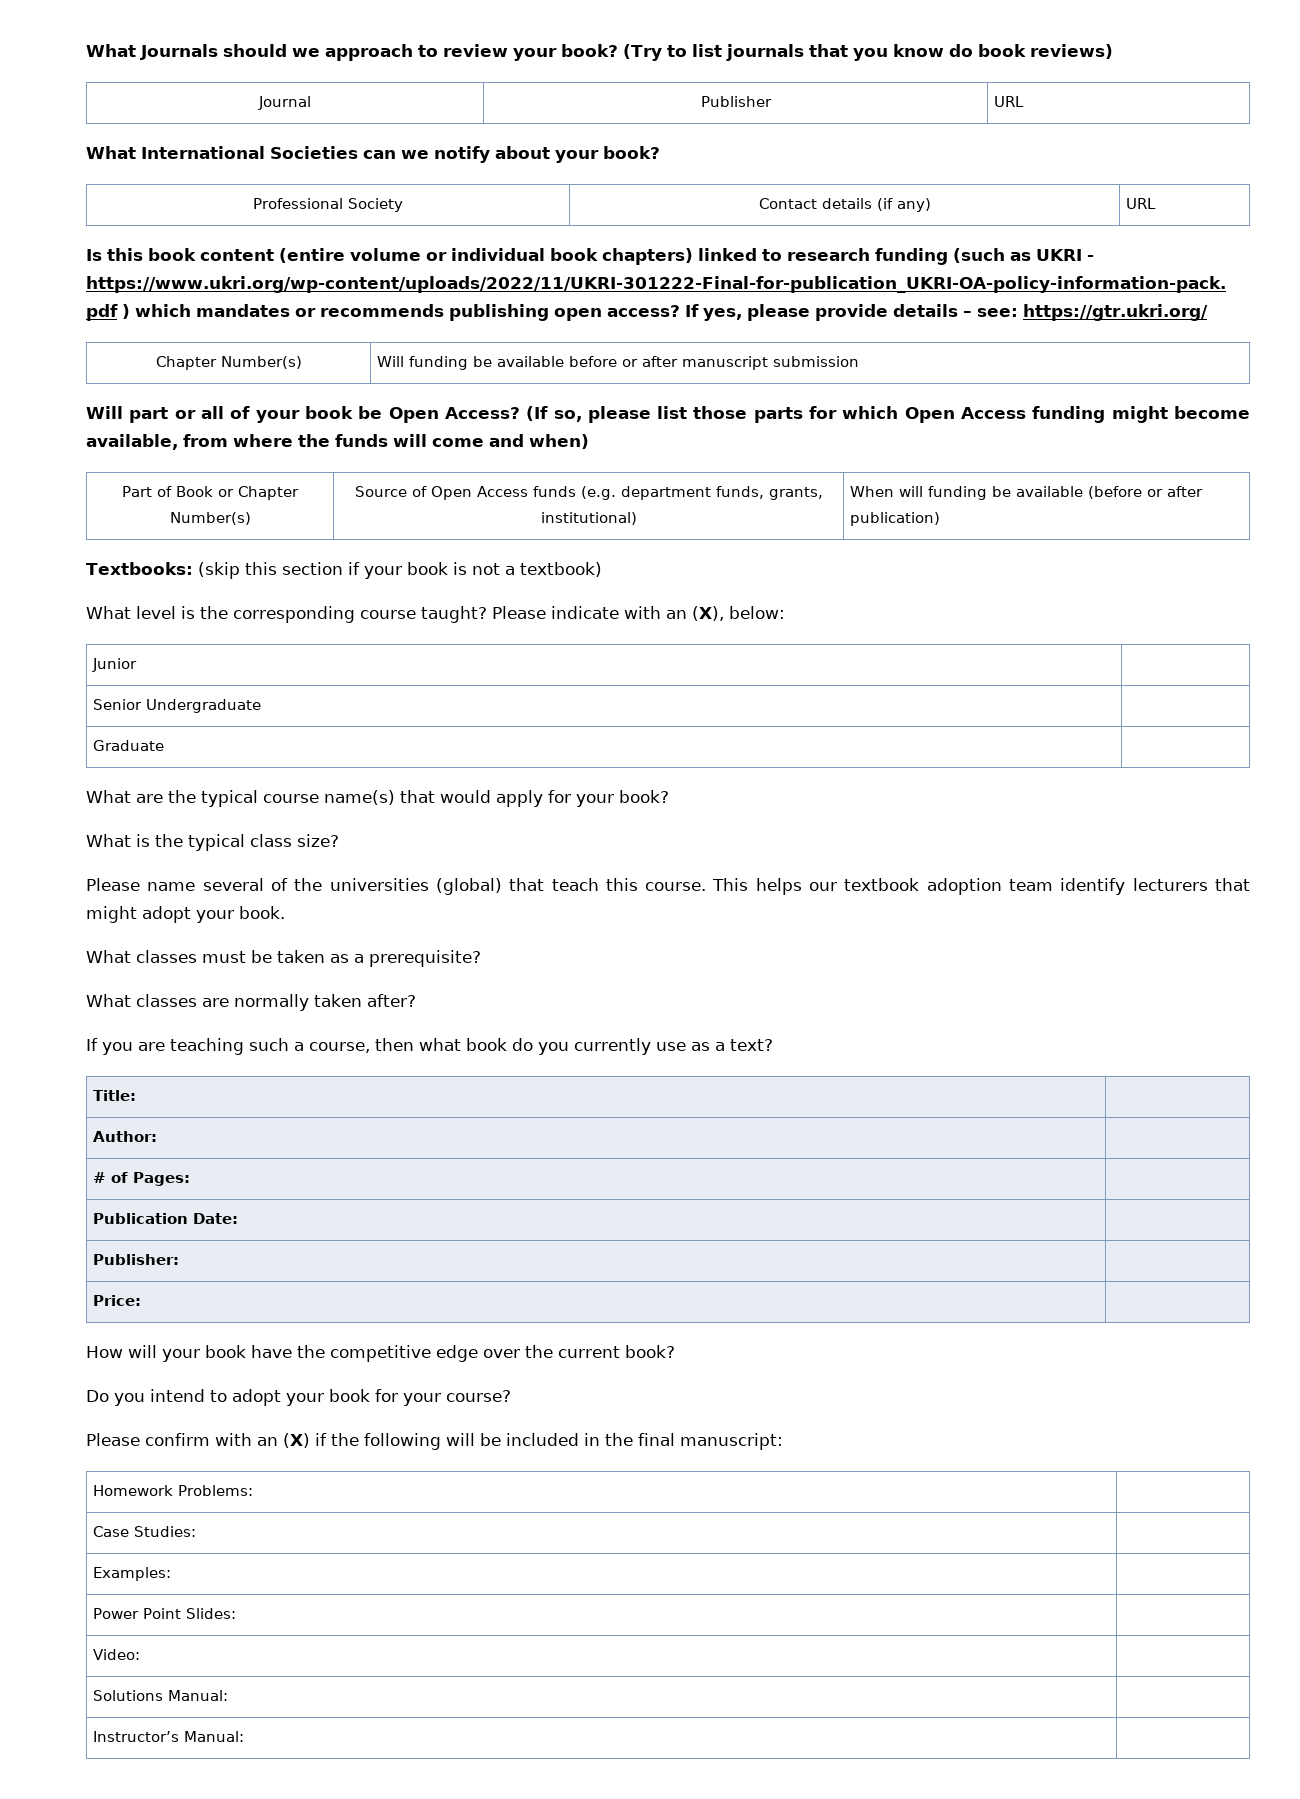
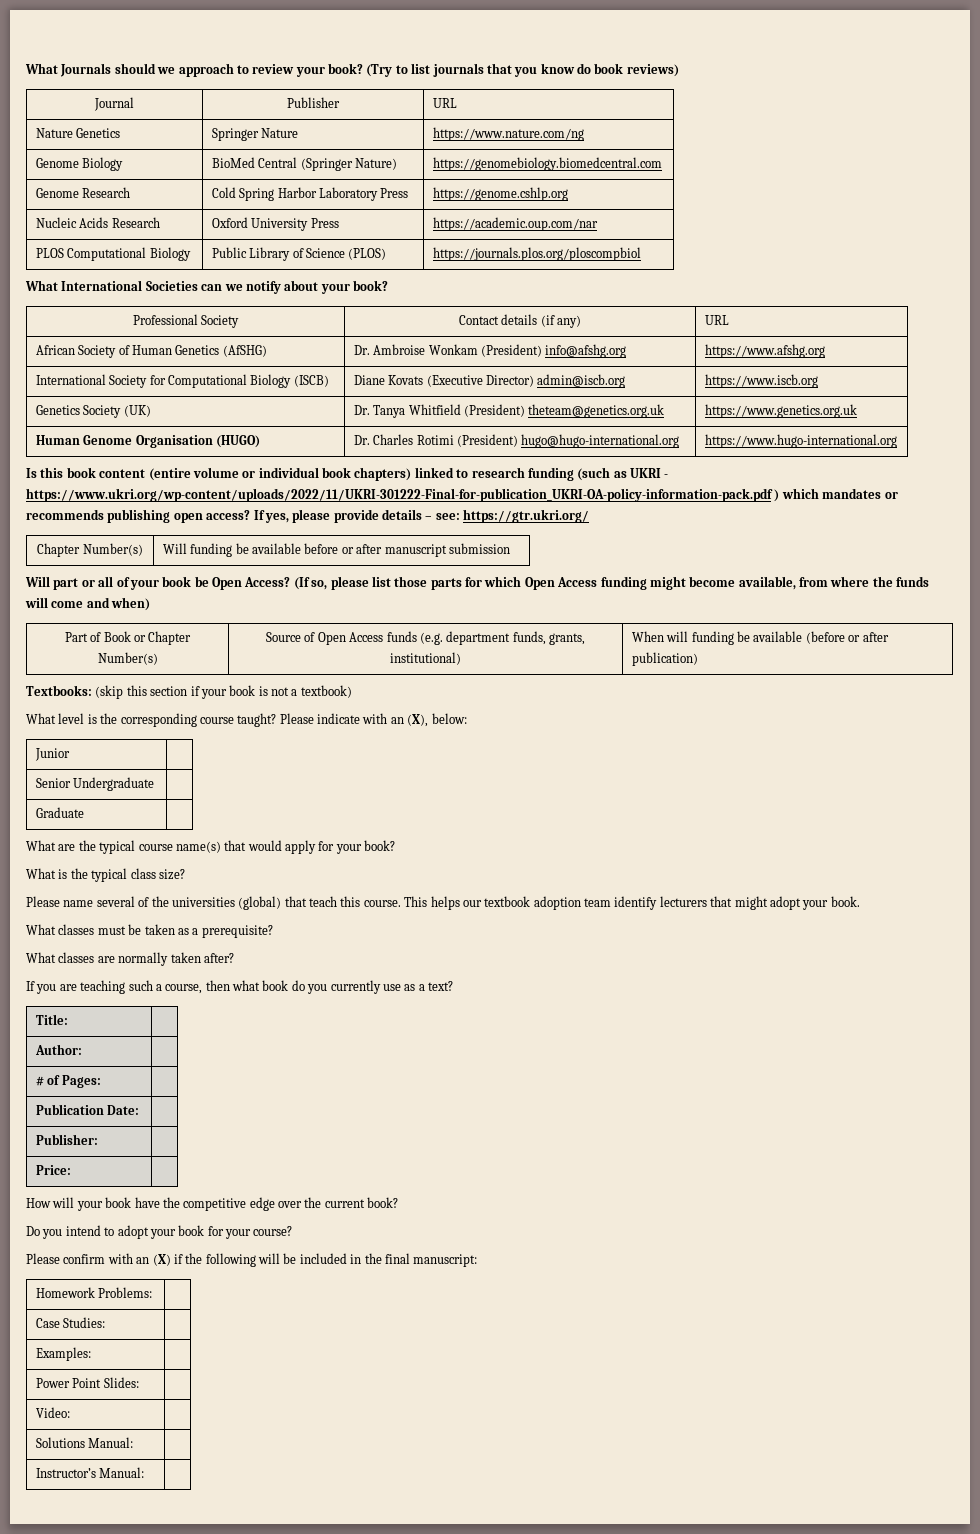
+ Nature Genetics | Springer Nature | https://www.nature.com/ng
+ Genome Biology | BioMed Central (Springer Nature) | https://genomebiology.biomedcentral.com
+ Genome Research | Cold Spring Harbor Laboratory Press | https://genome.cshlp.org
+ Nucleic Acids Research | Oxford University Press | https://academic.oup.com/nar
+ PLOS Computational Biology | Public Library of Science (PLOS) | https://journals.plos.org/ploscompbiol
+ African Society of Human Genetics (AfSHG) | Dr. Ambroise Wonkam (President) info@afshg.org | https://www.afshg.org
+ International Society for Computational Biology (ISCB) | Diane Kovats (Executive Director) admin@iscb.org | https://www.iscb.org
+ Genetics Society (UK) | Dr. Tanya Whitfield (President) theteam@genetics.org.uk | https://www.genetics.org.uk
+ Human Genome Organisation (HUGO) | Dr. Charles Rotimi (President) hugo@hugo-international.org | https://www.hugo-international.org

